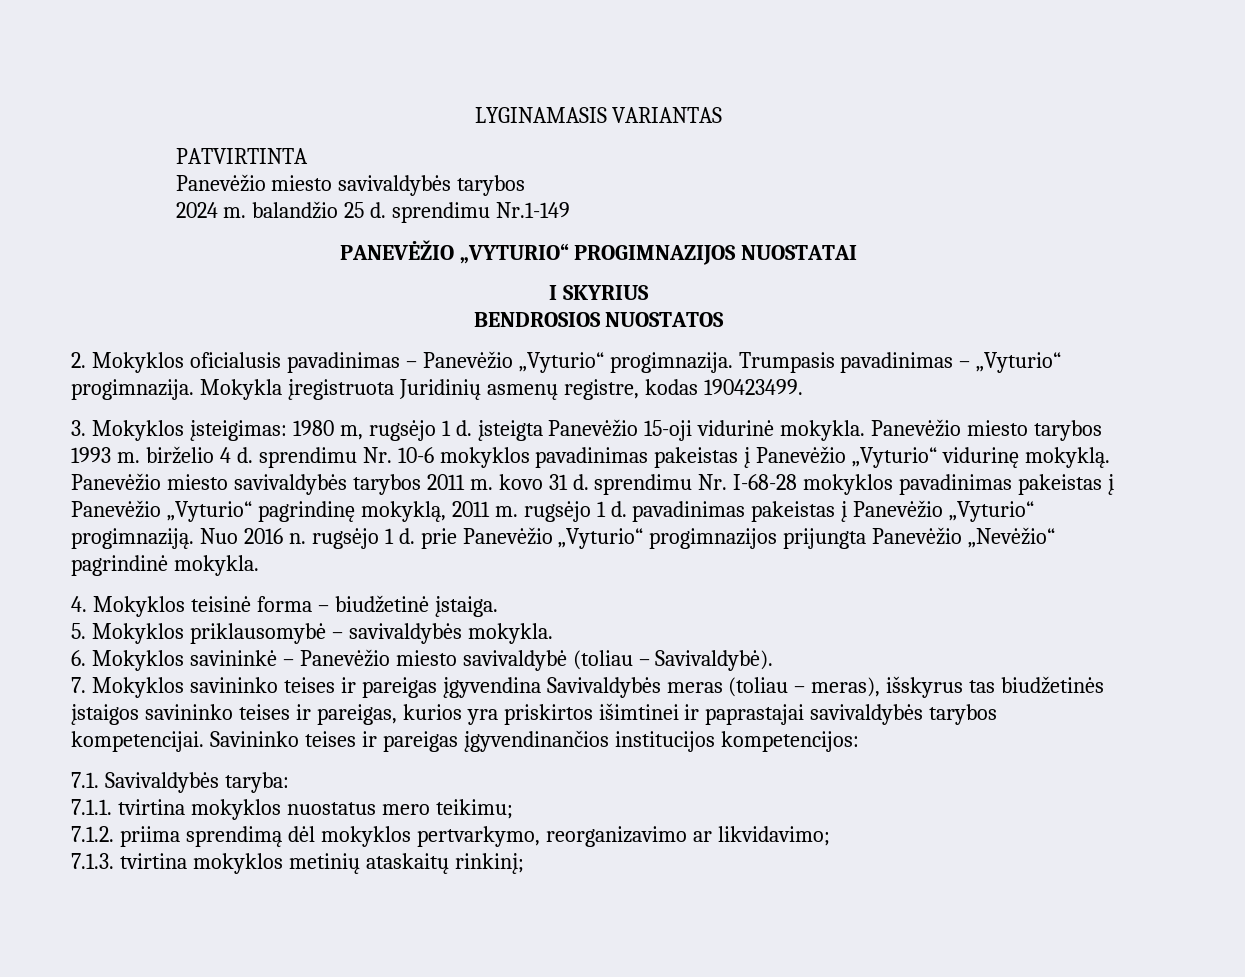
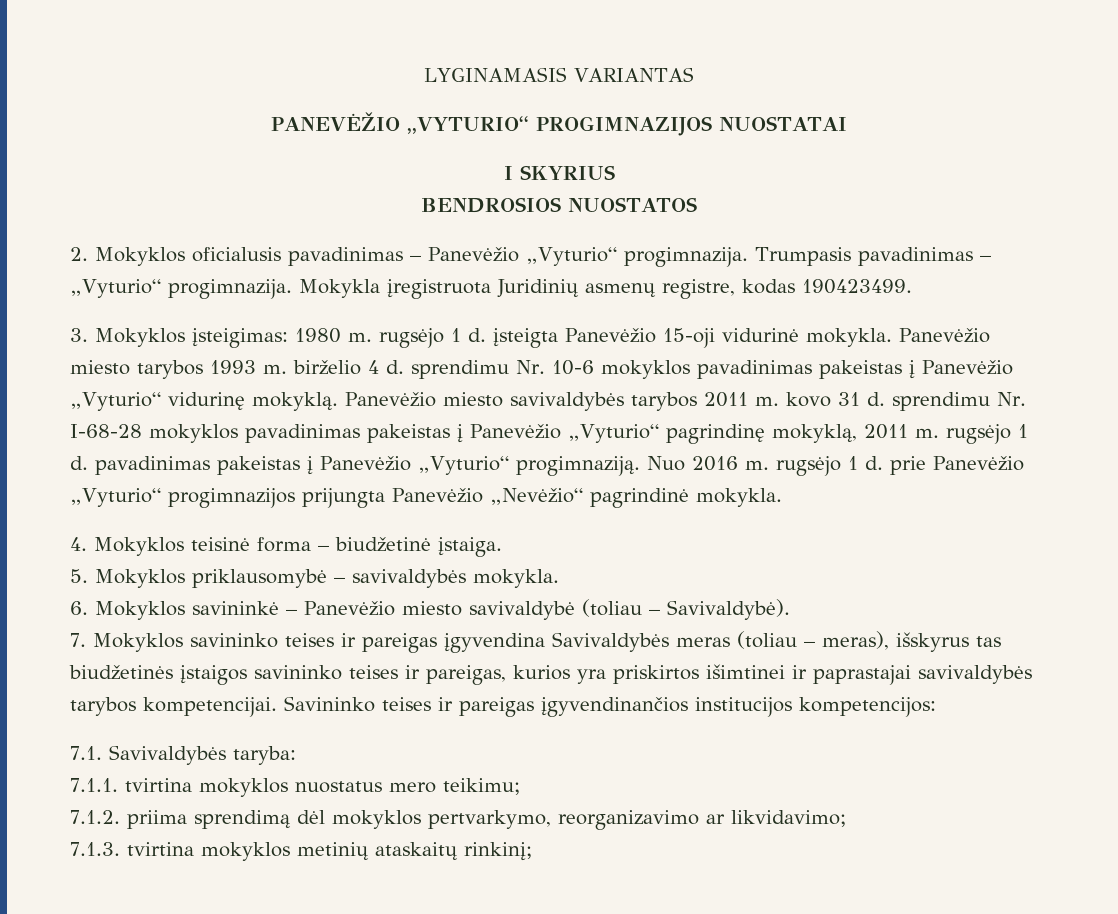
- PATVIRTINTA
- Panevėžio miesto savivaldybės tarybos
- 2024 m. balandžio 25 d. sprendimu Nr.1-149
- 3. Mokyklos įsteigimas: 1980 m, rugsėjo 1 d. įsteigta Panevėžio 15-oji vidurinė mokykla.
+ 3. Mokyklos įsteigimas: 1980 m. rugsėjo 1 d. įsteigta Panevėžio 15-oji vidurinė mokykla.
- Nuo 2016 n. rugsėjo 1 d. prie Panevėžio „Vyturio“ progimnazijos prijungta Panevėžio „Nevėžio“ pagrindinė mokykla.
+ Nuo 2016 m. rugsėjo 1 d. prie Panevėžio „Vyturio“ progimnazijos prijungta Panevėžio „Nevėžio“ pagrindinė mokykla.

